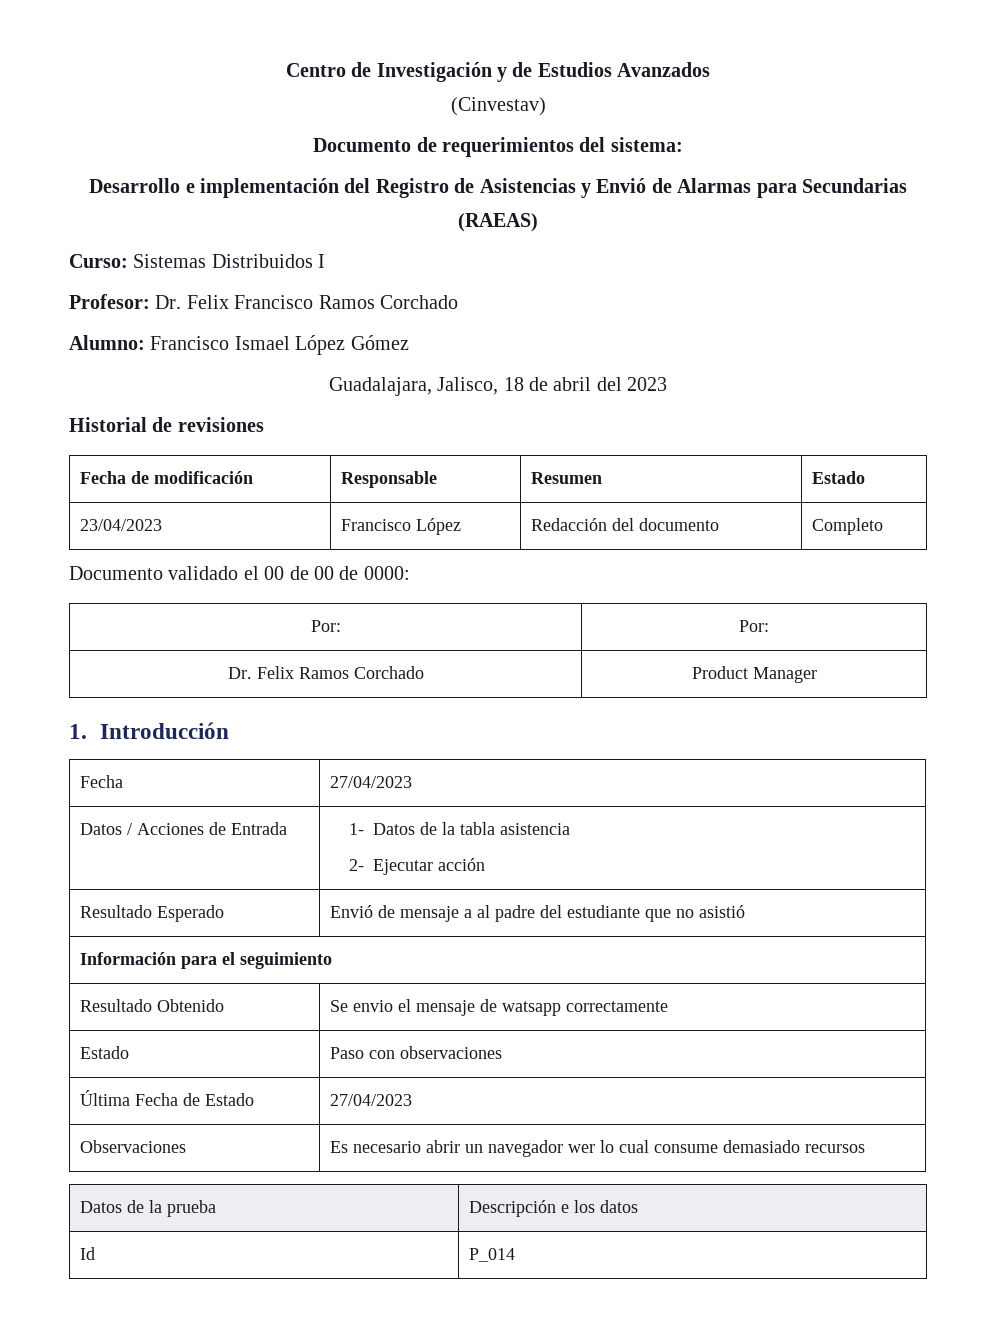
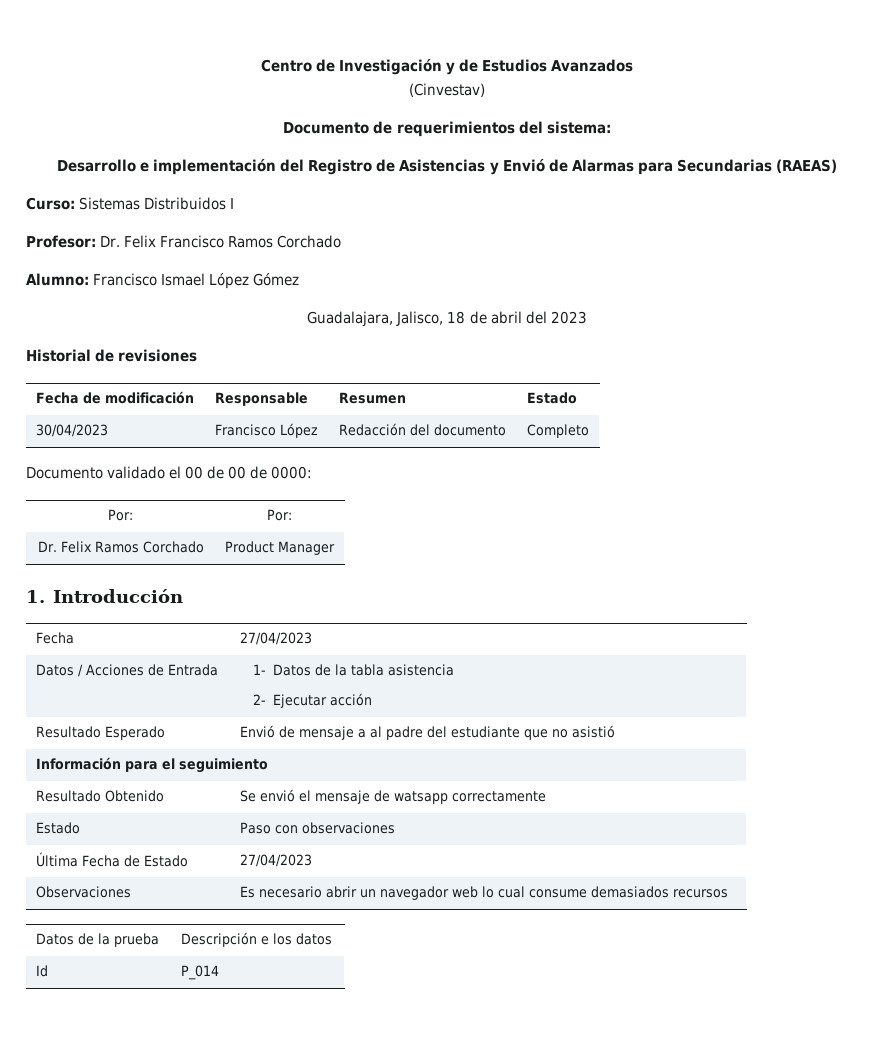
- 23/04/2023 | Francisco López | Redacción del documento | Completo
+ 30/04/2023 | Francisco López | Redacción del documento | Completo
- Resultado Obtenido | Se envio el mensaje de watsapp correctamente
+ Resultado Obtenido | Se envió el mensaje de watsapp correctamente
- Observaciones | Es necesario abrir un navegador wer lo cual consume demasiado recursos
+ Observaciones | Es necesario abrir un navegador web lo cual consume demasiados recursos

